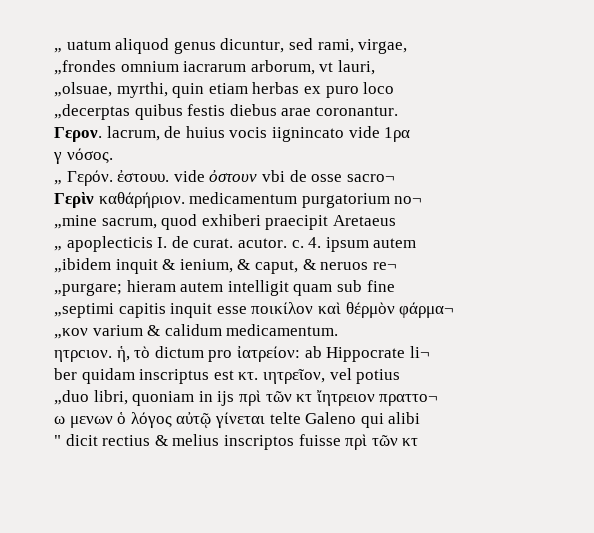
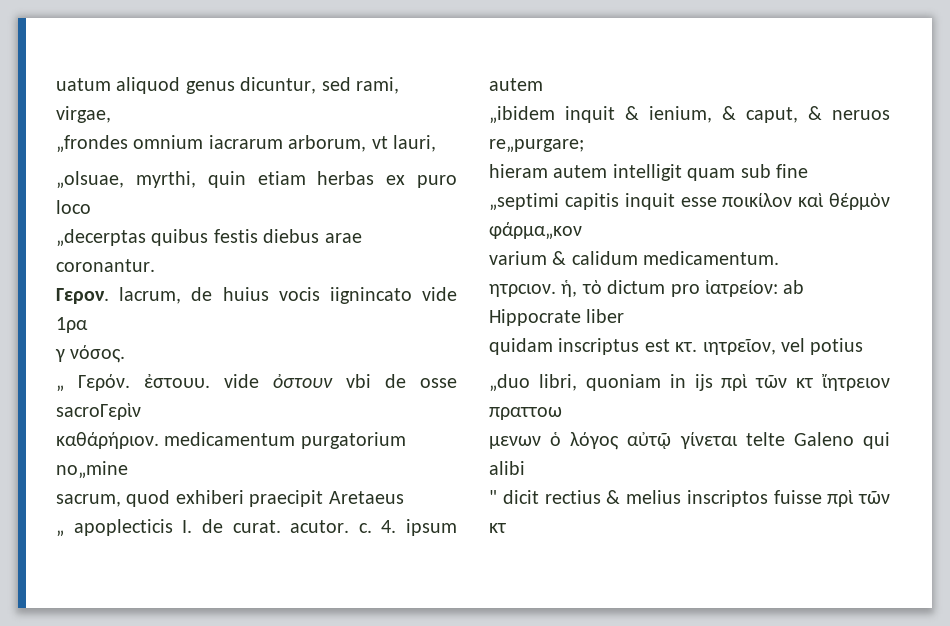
- „ uatum aliquod genus dicuntur, sed rami, virgae,
+ uatum aliquod genus dicuntur, sed rami, virgae,
- „ Γερόν. ἐστουυ. vide ὀστουν vbi de osse sacro¬
- Γερὶν καθάρήριον. medicamentum purgatorium no¬
- „mine sacrum, quod exhiberi praecipit Aretaeus
+ „ Γερόν. ἐστουυ. vide ὀστουν vbi de osse sacroΓερὶν
+ καθάρήριον. medicamentum purgatorium no„mine
+ sacrum, quod exhiberi praecipit Aretaeus
- „ibidem inquit & ienium, & caput, & neruos re¬
- „purgare; hieram autem intelligit quam sub fine
+ „ibidem inquit & ienium, & caput, & neruos re„purgare;
+ hieram autem intelligit quam sub fine
- „septimi capitis inquit esse ποικίλον καὶ θέρμὸν φάρμα¬
- „κον varium & calidum medicamentum.
+ „septimi capitis inquit esse ποικίλον καὶ θέρμὸν φάρμα„κον
+ varium & calidum medicamentum.
- ητρcιον. ἡ, τὸ dictum pro ἰατρείον: ab Hippocrate li¬
- ber quidam inscriptus est κτ. ιητρεῖον, vel potius
+ ητρcιον. ἡ, τὸ dictum pro ἰατρείον: ab Hippocrate liber
+ quidam inscriptus est κτ. ιητρεῖον, vel potius
- „duo libri, quoniam in ijs πρὶ τῶν κτ ἴητρειον πραττο¬
- ω μενων ὁ λόγος αὐτῷ γίνεται telte Galeno qui alibi
+ „duo libri, quoniam in ijs πρὶ τῶν κτ ἴητρειον πραττοω
+ μενων ὁ λόγος αὐτῷ γίνεται telte Galeno qui alibi

